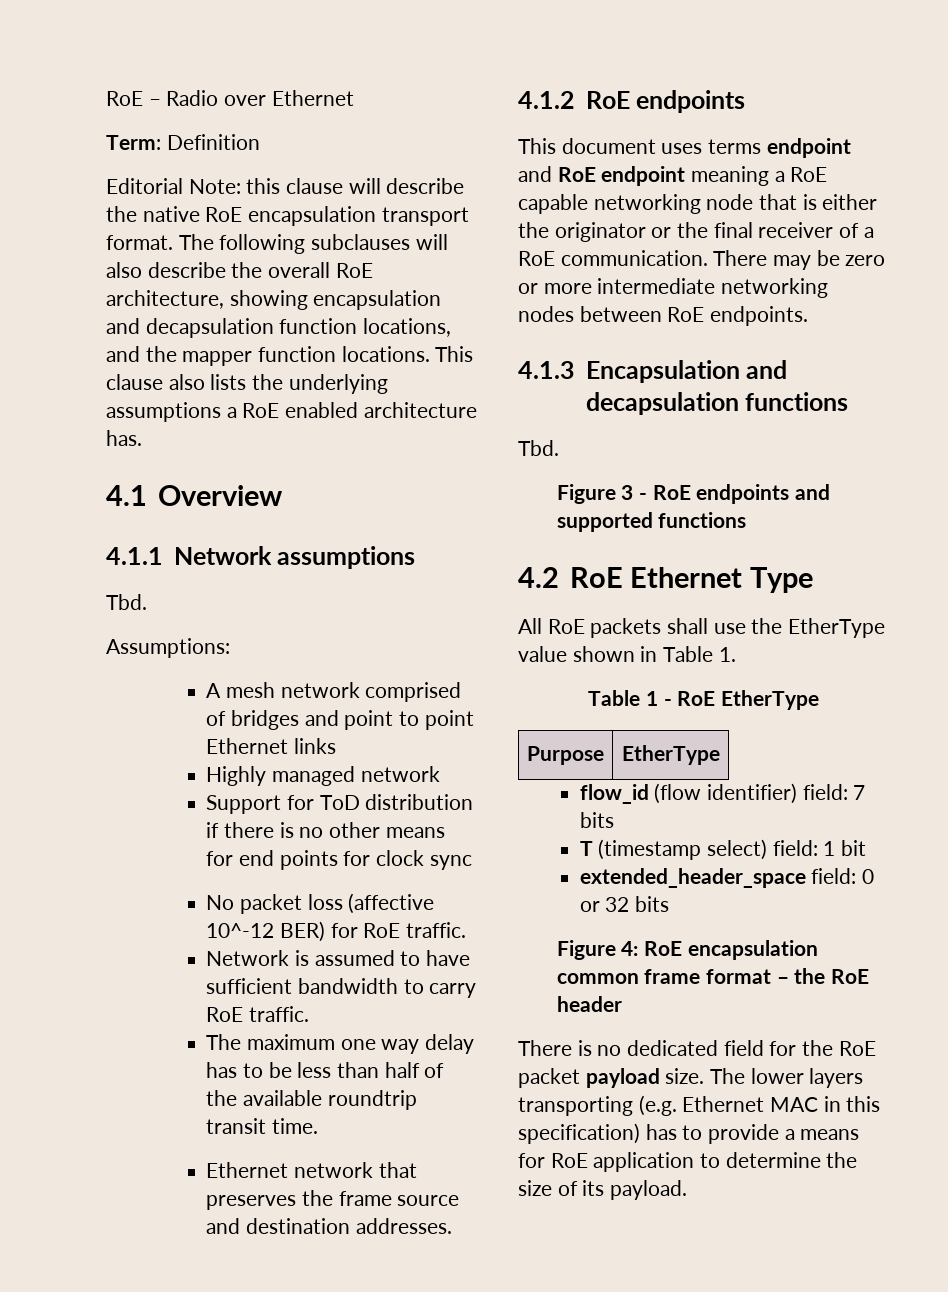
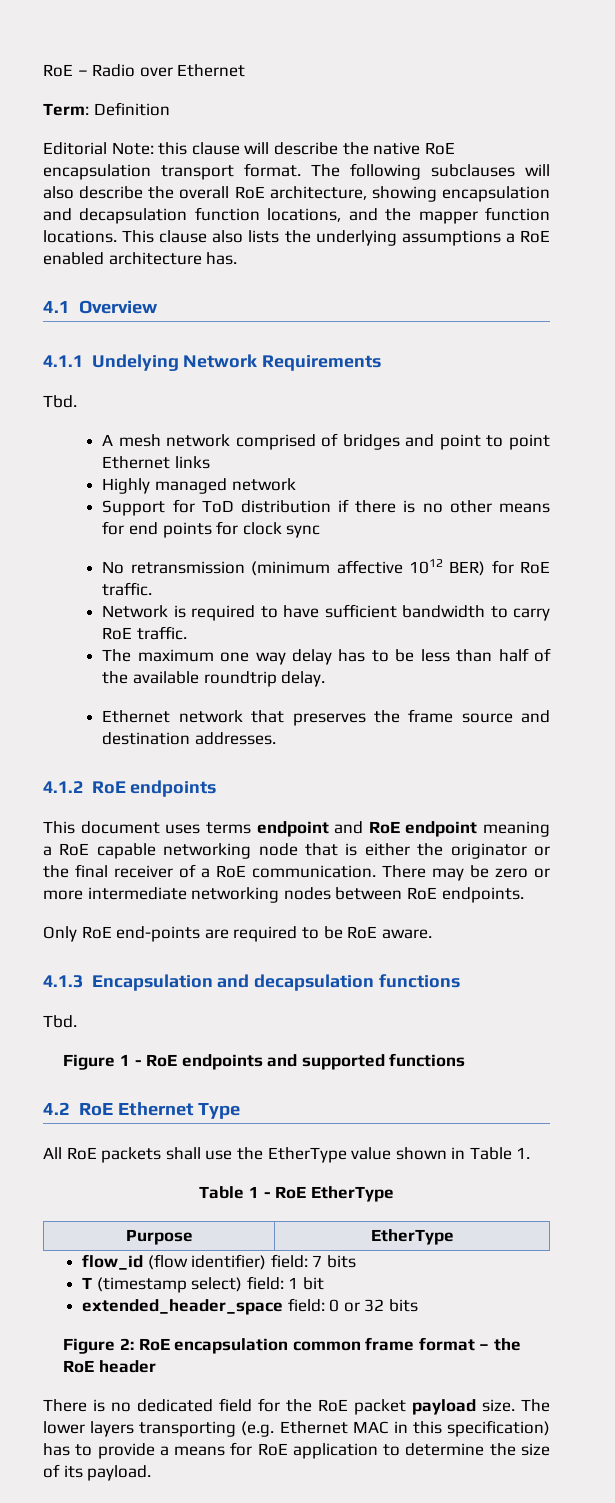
- 4.1.1 Network assumptions
+ 4.1.1 Undelying Network Requirements
  Tbd.
- Assumptions:
- No packet loss (affective 10^-12 BER) for RoE traffic.
+ No retransmission (minimum affective 1012 BER) for RoE traffic.
- Network is assumed to have sufficient bandwidth to carry RoE traffic.
+ Network is required to have sufficient bandwidth to carry RoE traffic.
- The maximum one way delay has to be less than half of the available roundtrip transit time.
+ The maximum one way delay has to be less than half of the available roundtrip delay.
+ Only RoE end-points are required to be RoE aware.
- Figure 3 - RoE endpoints and supported functions
+ Figure 1 - RoE endpoints and supported functions
- Figure 4: RoE encapsulation common frame format – the RoE header
+ Figure 2: RoE encapsulation common frame format – the RoE header

